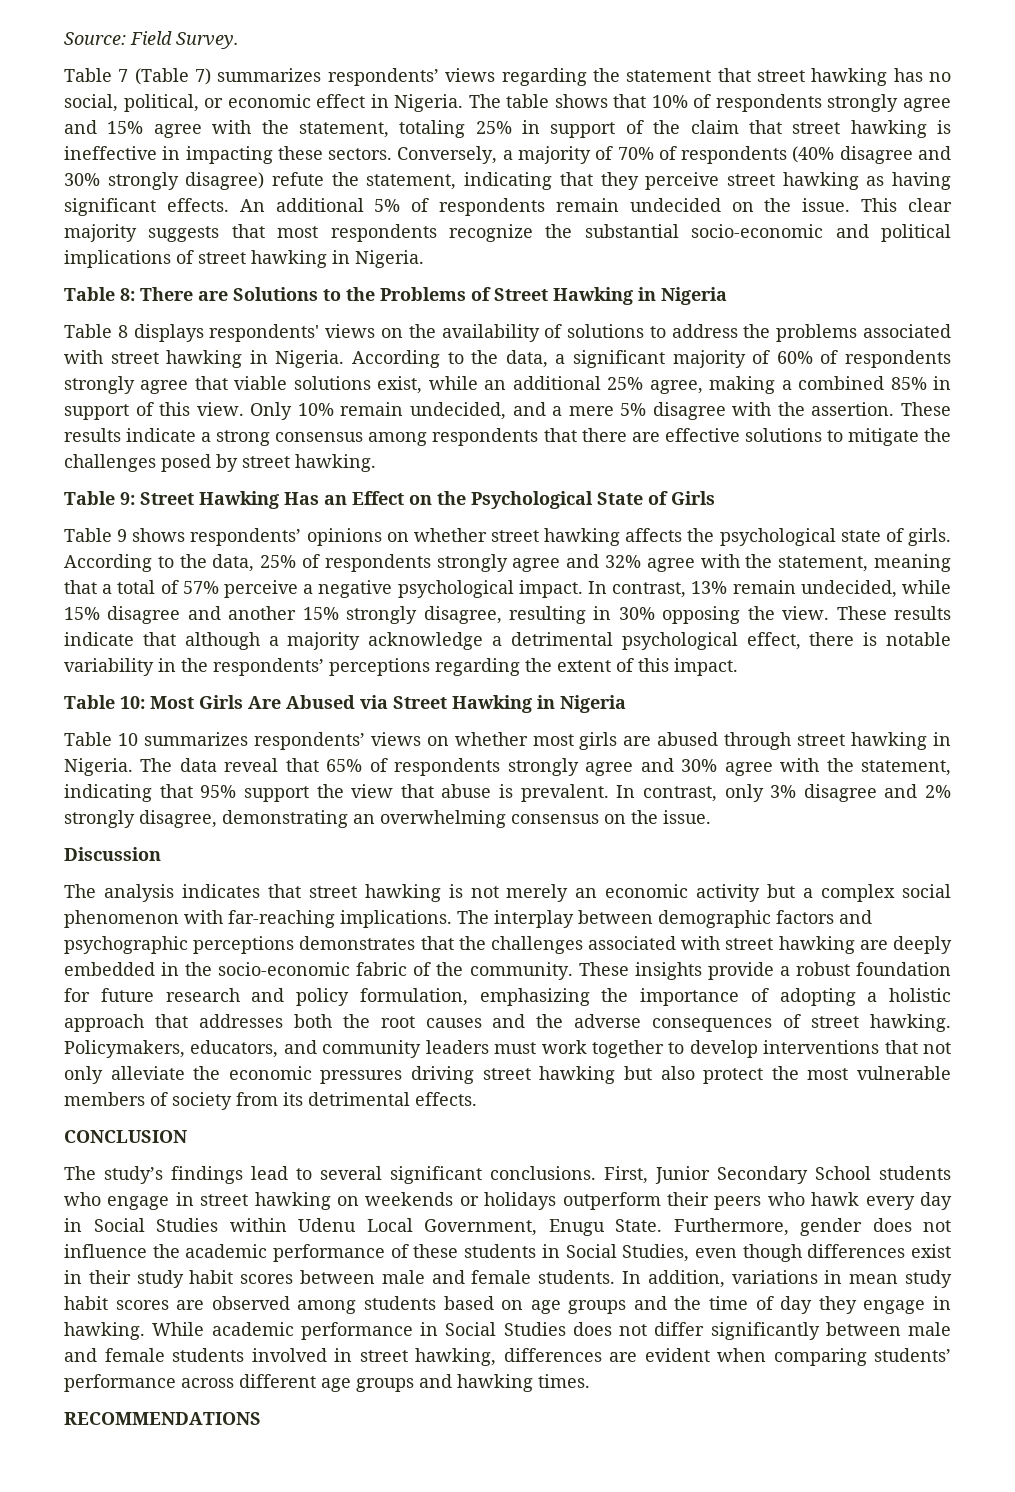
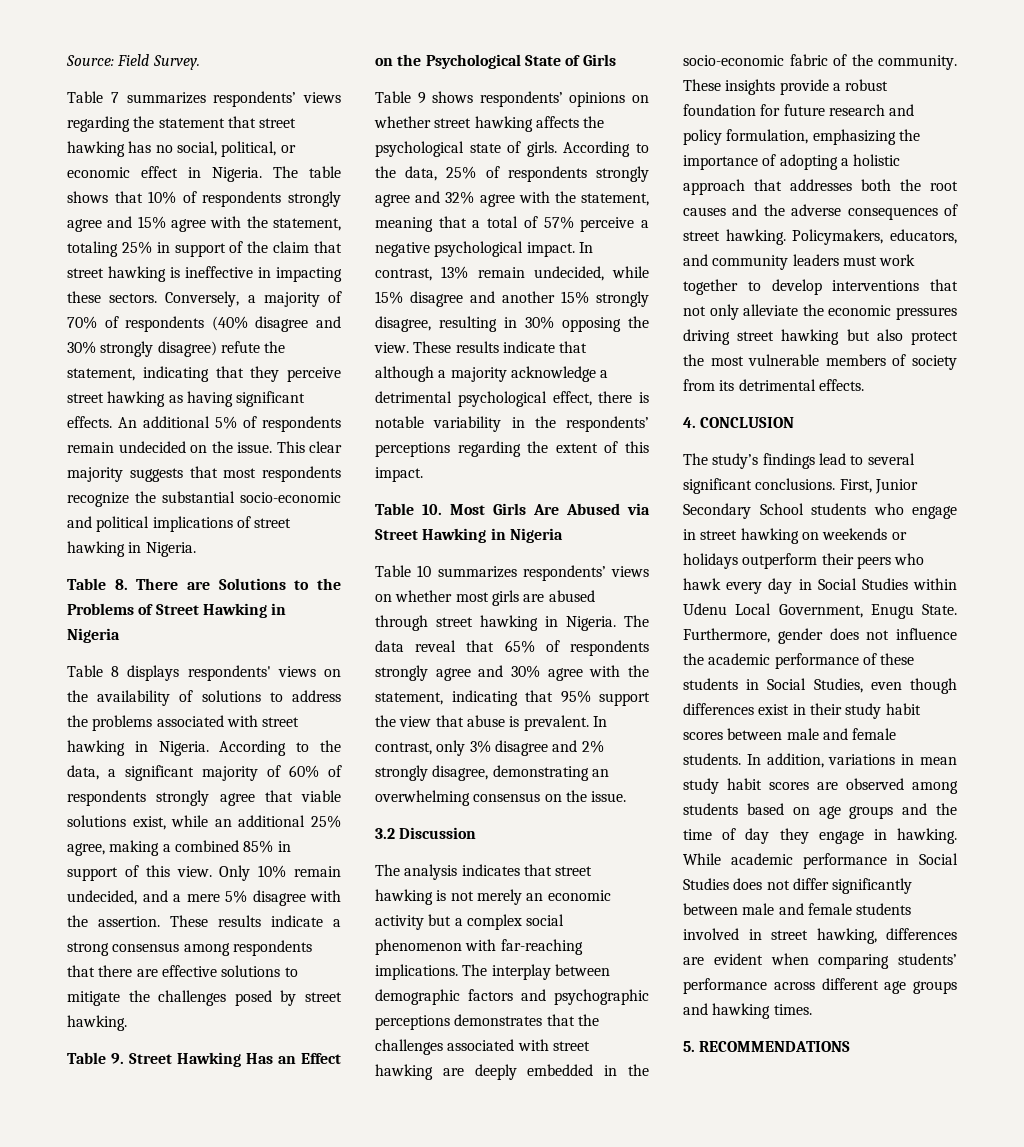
- Table 7 (Table 7) summarizes respondents’ views regarding the statement that street hawking has no social, political, or economic effect in Nigeria.
+ Table 7 summarizes respondents’ views regarding the statement that street hawking has no social, political, or economic effect in Nigeria.
- Table 8: There are Solutions to the Problems of Street Hawking in Nigeria
+ Table 8. There are Solutions to the Problems of Street Hawking in Nigeria
- Table 9: Street Hawking Has an Effect on the Psychological State of Girls
+ Table 9. Street Hawking Has an Effect on the Psychological State of Girls
- Table 10: Most Girls Are Abused via Street Hawking in Nigeria
+ Table 10. Most Girls Are Abused via Street Hawking in Nigeria
- Discussion
+ 3.2 Discussion
- CONCLUSION
+ 4. CONCLUSION
- RECOMMENDATIONS
+ 5. RECOMMENDATIONS

